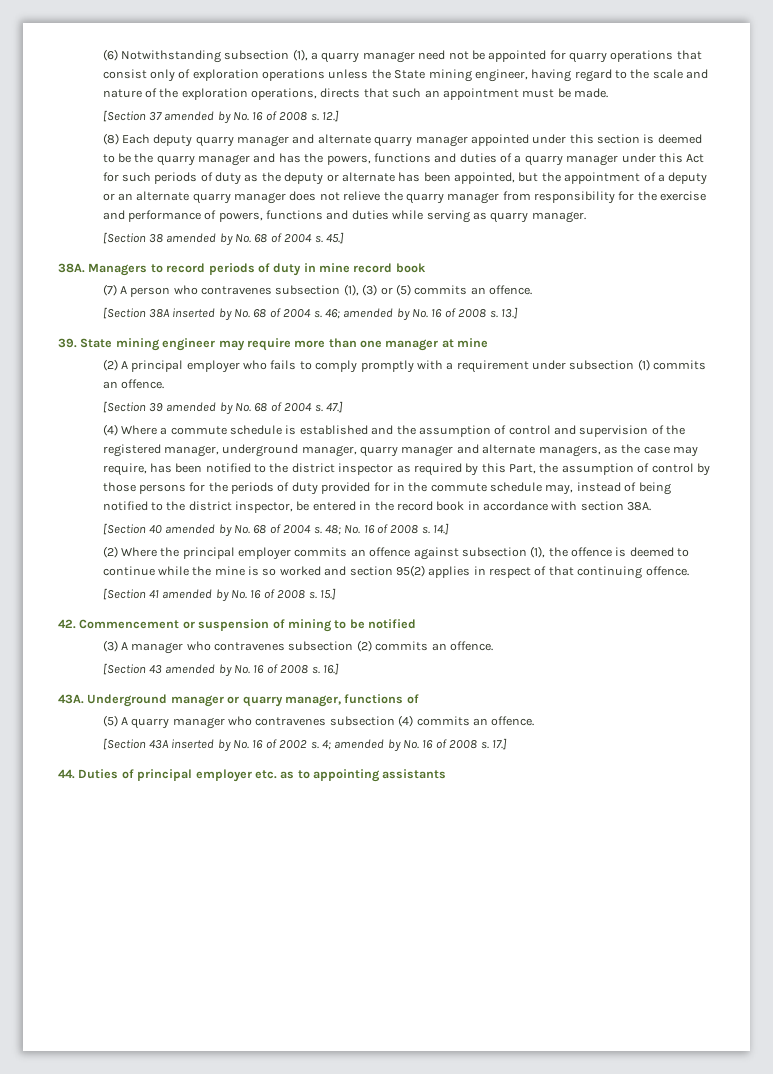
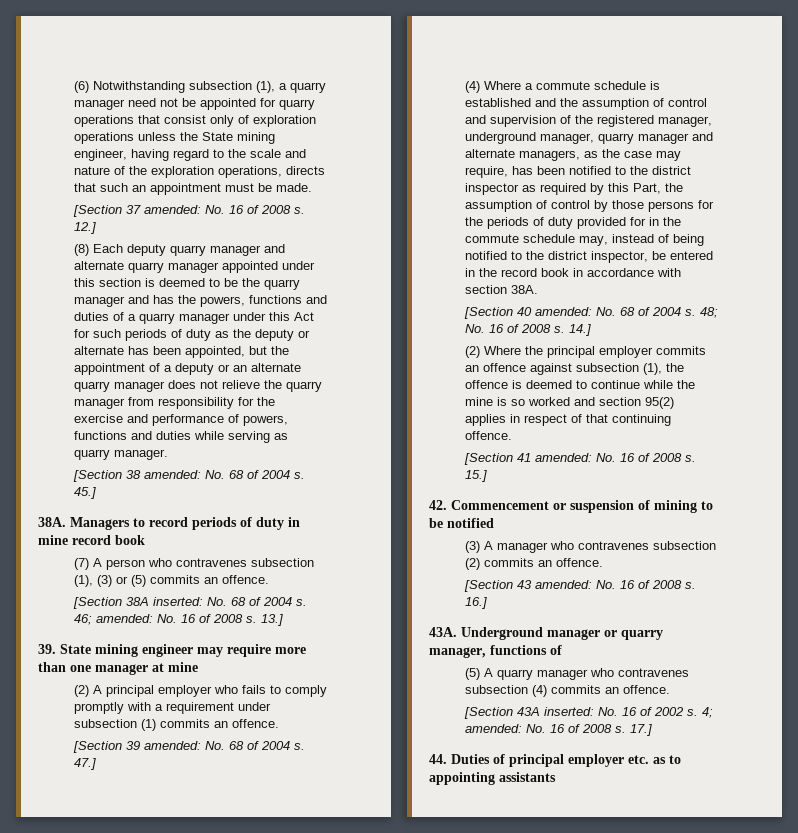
- [Section 37 amended by No. 16 of 2008 s.
+ [Section 37 amended: No. 16 of 2008 s.
- [Section 38 amended by No. 68 of 2004 s.
+ [Section 38 amended: No. 68 of 2004 s.
- [Section 38A inserted by No. 68 of 2004 s.
+ [Section 38A inserted: No. 68 of 2004 s.
- 46; amended by No. 16 of 2008 s.
+ 46; amended: No. 16 of 2008 s.
- [Section 39 amended by No. 68 of 2004 s.
+ [Section 39 amended: No. 68 of 2004 s.
- [Section 40 amended by No. 68 of 2004 s.
+ [Section 40 amended: No. 68 of 2004 s.
- [Section 41 amended by No. 16 of 2008 s.
+ [Section 41 amended: No. 16 of 2008 s.
- [Section 43 amended by No. 16 of 2008 s.
+ [Section 43 amended: No. 16 of 2008 s.
- [Section 43A inserted by No. 16 of 2002 s.
+ [Section 43A inserted: No. 16 of 2002 s.
- 4; amended by No. 16 of 2008 s.
+ 4; amended: No. 16 of 2008 s.

